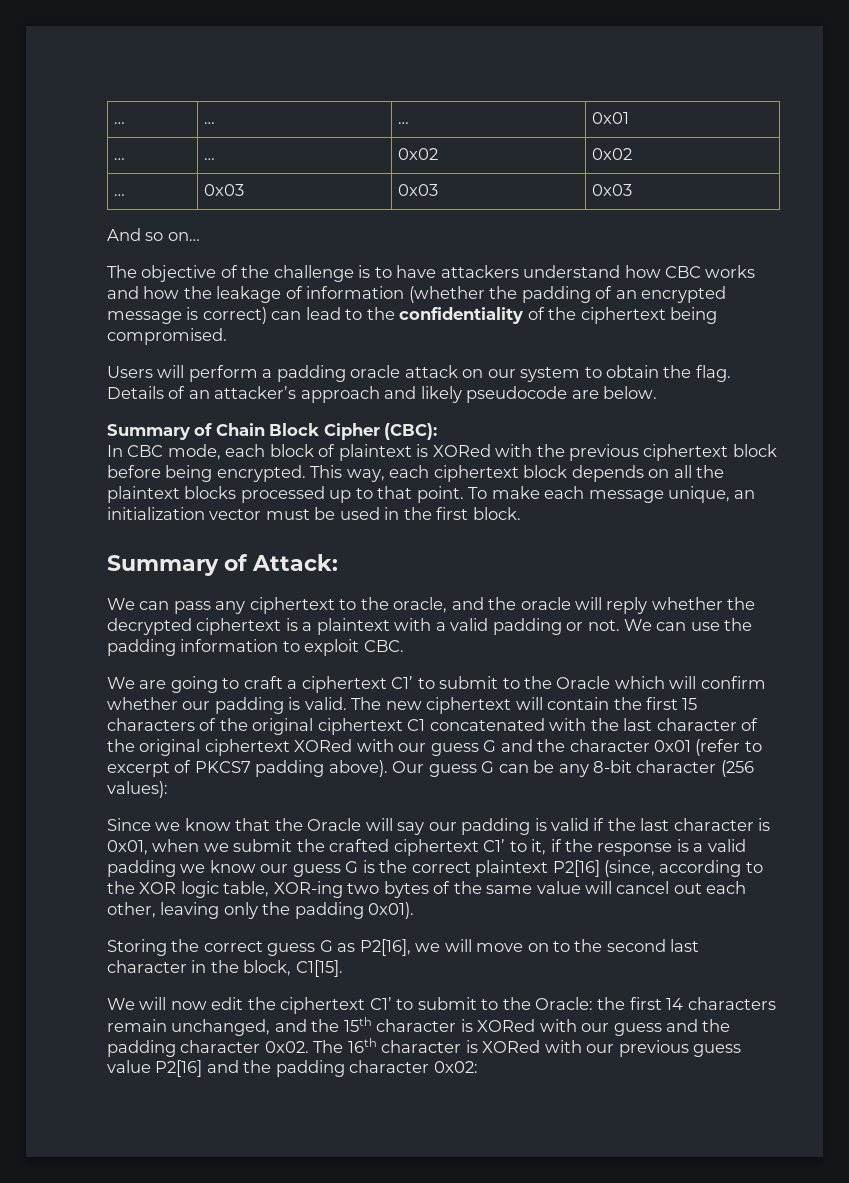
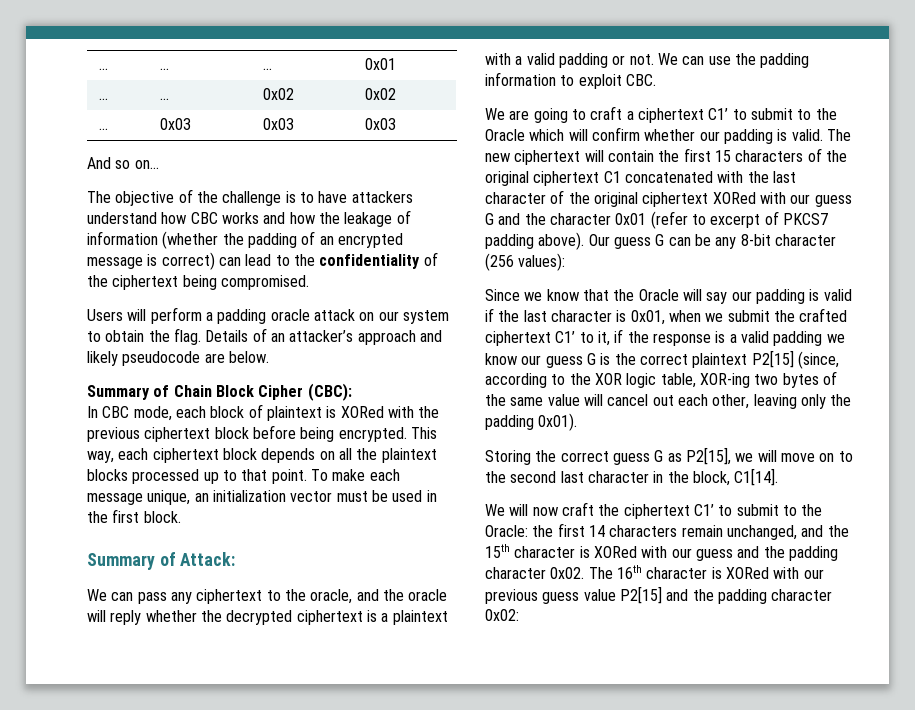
- Since we know that the Oracle will say our padding is valid if the last character is 0x01, when we submit the crafted ciphertext C1’ to it, if the response is a valid padding we know our guess G is the correct plaintext P2[16] (since, according to the XOR logic table, XOR-ing two bytes of the same value will cancel out each other, leaving only the padding 0x01).
+ Since we know that the Oracle will say our padding is valid if the last character is 0x01, when we submit the crafted ciphertext C1’ to it, if the response is a valid padding we know our guess G is the correct plaintext P2[15] (since, according to the XOR logic table, XOR-ing two bytes of the same value will cancel out each other, leaving only the padding 0x01).
- Storing the correct guess G as P2[16], we will move on to the second last character in the block, C1[15].
+ Storing the correct guess G as P2[15], we will move on to the second last character in the block, C1[14].
- We will now edit the ciphertext C1’ to submit to the Oracle: the first 14 characters remain unchanged, and the 15th character is XORed with our guess and the padding character 0x02.
+ We will now craft the ciphertext C1’ to submit to the Oracle: the first 14 characters remain unchanged, and the 15th character is XORed with our guess and the padding character 0x02.
- The 16th character is XORed with our previous guess value P2[16] and the padding character 0x02:
+ The 16th character is XORed with our previous guess value P2[15] and the padding character 0x02:

